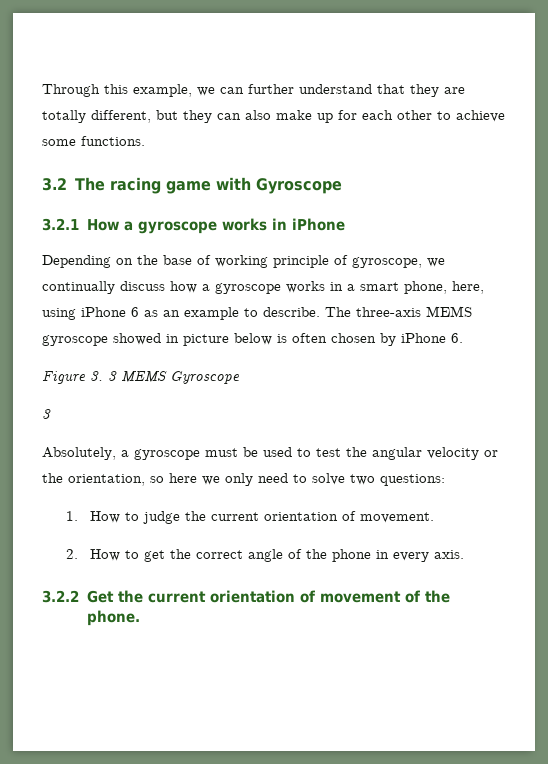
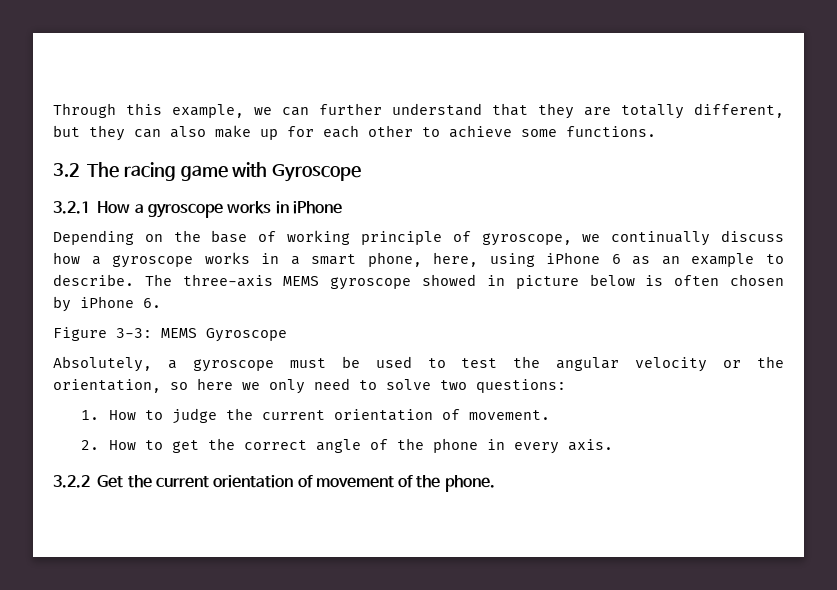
- Figure 3. 3 MEMS Gyroscope
- 3
+ Figure 3-3: MEMS Gyroscope

